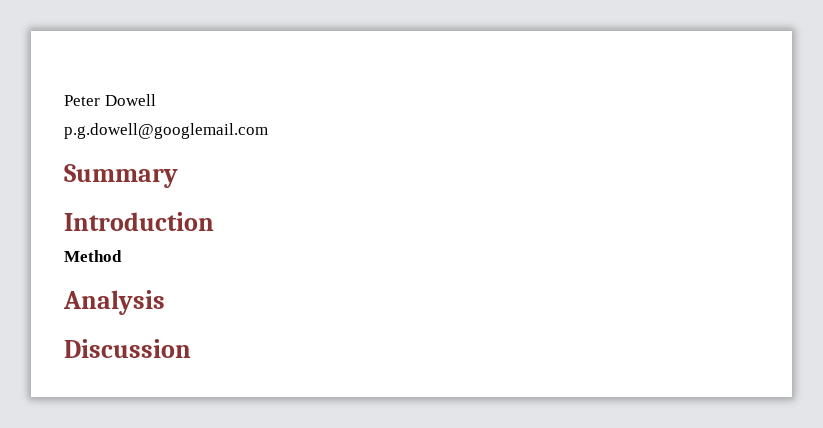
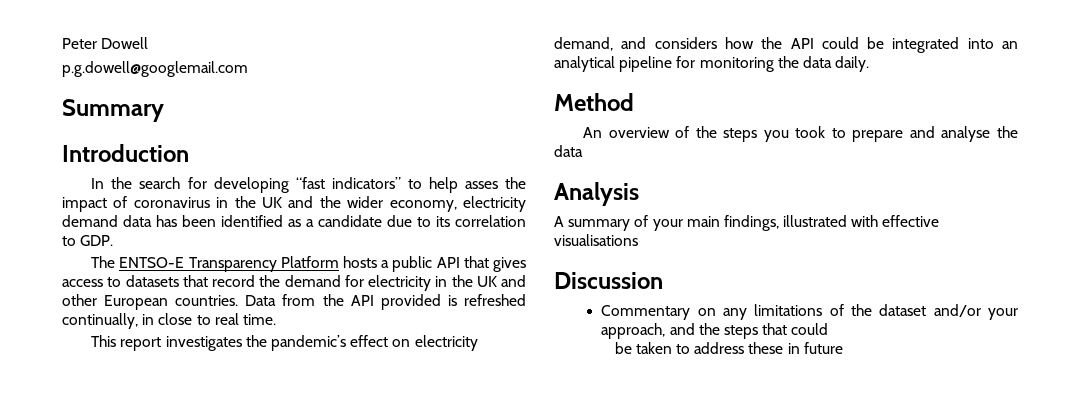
+ In the search for developing “fast indicators” to help asses the impact of coronavirus in the UK and the wider economy, electricity demand data has been identified as a candidate due to its correlation to GDP.
+ The ENTSO-E Transparency Platform hosts a public API that gives access to datasets that record the demand for electricity in the UK and other European countries. Data from the API provided is refreshed continually, in close to real time.
+ This report investigates the pandemic’s effect on electricity demand, and considers how the API could be integrated into an analytical pipeline for monitoring the data daily.
  Method
+ An overview of the steps you took to prepare and analyse the data
  Analysis
+ A summary of your main findings, illustrated with effective visualisations
  Discussion
+ Commentary on any limitations of the dataset and/or your approach, and the steps that could
+ be taken to address these in future

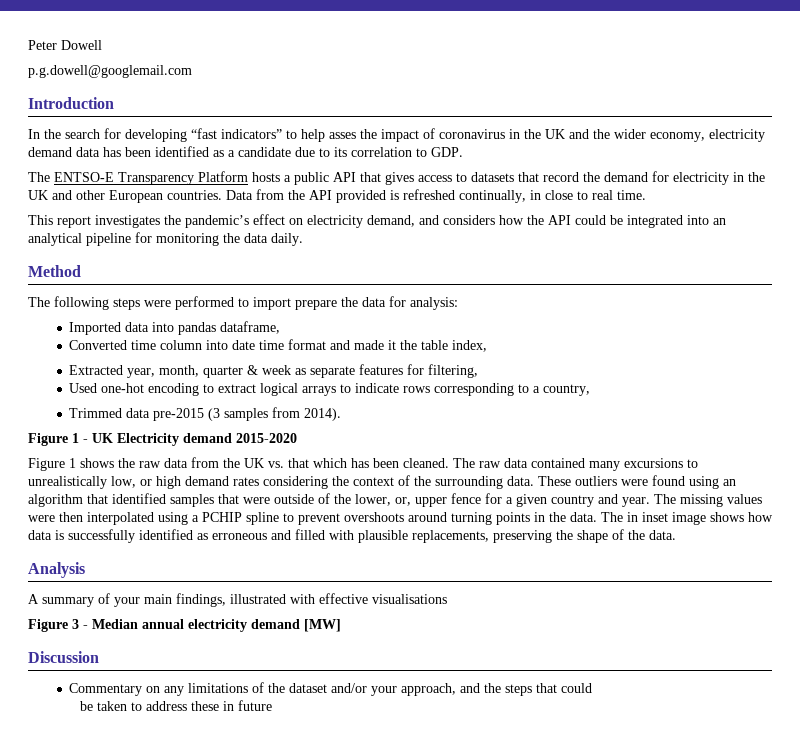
- Summary
- An overview of the steps you took to prepare and analyse the data
+ The following steps were performed to import prepare the data for analysis:
+ Imported data into pandas dataframe,
+ Converted time column into date time format and made it the table index,
+ Extracted year, month, quarter & week as separate features for filtering,
+ Used one-hot encoding to extract logical arrays to indicate rows corresponding to a country,
+ Trimmed data pre-2015 (3 samples from 2014).
+ Figure 1 - UK Electricity demand 2015-2020
+ Figure 1 shows the raw data from the UK vs. that which has been cleaned. The raw data contained many excursions to unrealistically low, or high demand rates considering the context of the surrounding data. These outliers were found using an algorithm that identified samples that were outside of the lower, or, upper fence for a given country and year. The missing values were then interpolated using a PCHIP spline to prevent overshoots around turning points in the data. The in inset image shows how data is successfully identified as erroneous and filled with plausible replacements, preserving the shape of the data.
+ Figure 3 - Median annual electricity demand [MW]

